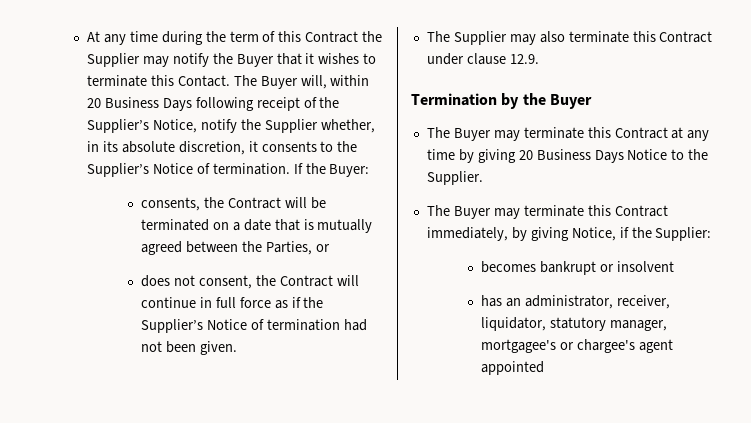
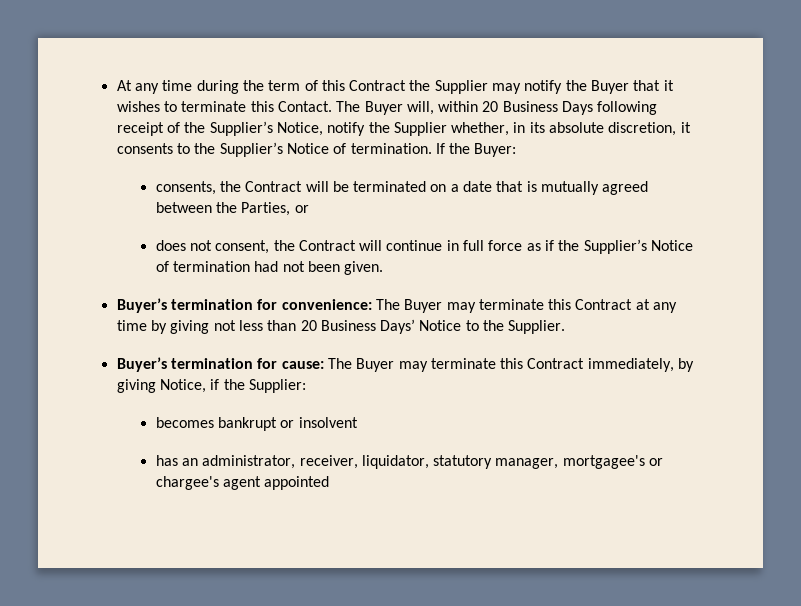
- The Supplier may also terminate this Contract under clause 12.9.
- Termination by the Buyer
- The Buyer may terminate this Contract at any time by giving 20 Business Days Notice to the Supplier.
+ Buyer’s termination for convenience: The Buyer may terminate this Contract at any time by giving not less than 20 Business Days’ Notice to the Supplier.
- The Buyer may terminate this Contract immediately, by giving Notice, if the Supplier:
+ Buyer’s termination for cause: The Buyer may terminate this Contract immediately, by giving Notice, if the Supplier:

